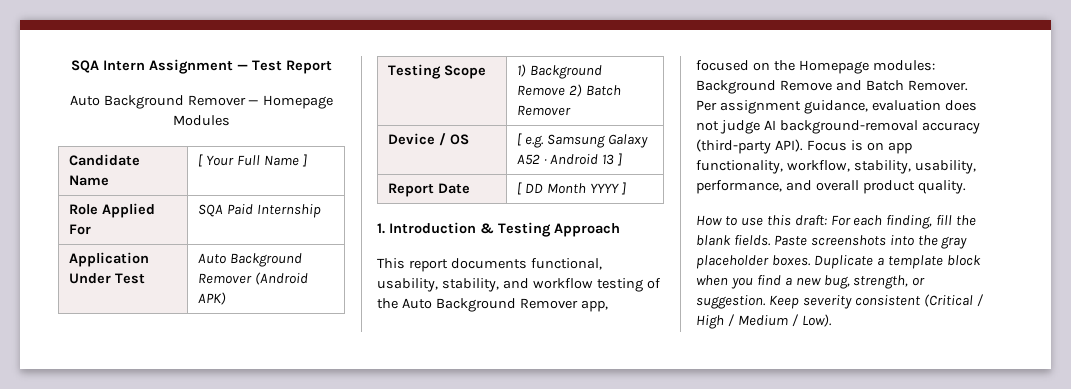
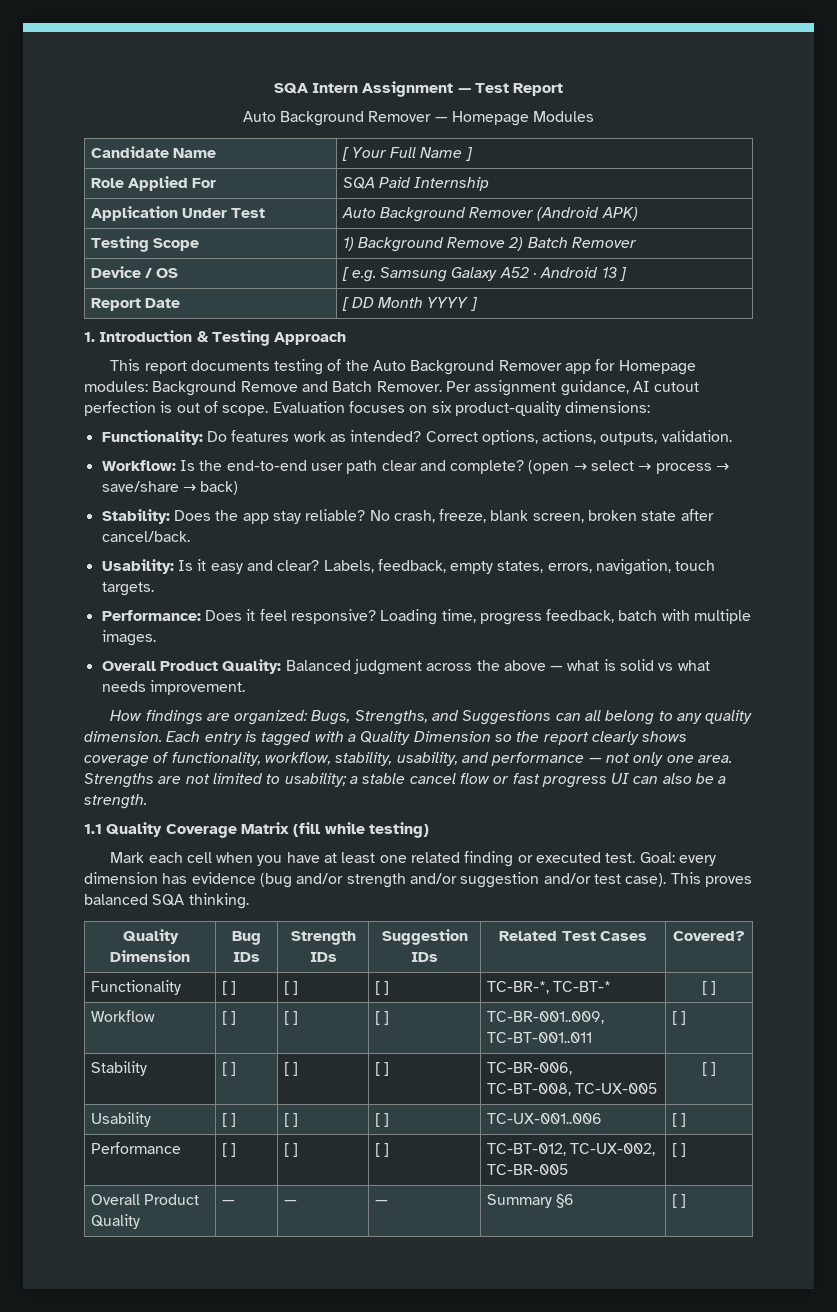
- This report documents functional, usability, stability, and workflow testing of the Auto Background Remover app, focused on the Homepage modules: Background Remove and Batch Remover.
+ This report documents testing of the Auto Background Remover app for Homepage modules: Background Remove and Batch Remover.
- Per assignment guidance, evaluation does not judge AI background-removal accuracy (third-party API). Focus is on app functionality, workflow, stability, usability, performance, and overall product quality.
- How to use this draft: For each finding, fill the blank fields. Paste screenshots into the gray placeholder boxes. Duplicate a template block when you find a new bug, strength, or suggestion. Keep severity consistent (Critical / High / Medium / Low).
+ Per assignment guidance, AI cutout perfection is out of scope. Evaluation focuses on six product-quality dimensions:
+ Functionality: Do features work as intended? Correct options, actions, outputs, validation.
+ Workflow: Is the end-to-end user path clear and complete? (open → select → process → save/share → back)
+ Stability: Does the app stay reliable? No crash, freeze, blank screen, broken state after cancel/back.
+ Usability: Is it easy and clear? Labels, feedback, empty states, errors, navigation, touch targets.
+ Performance: Does it feel responsive? Loading time, progress feedback, batch with multiple images.
+ Overall Product Quality: Balanced judgment across the above — what is solid vs what needs improvement.
+ How findings are organized: Bugs, Strengths, and Suggestions can all belong to any quality dimension. Each entry is tagged with a Quality Dimension so the report clearly shows coverage of functionality, workflow, stability, usability, and performance — not only one area. Strengths are not limited to usability; a stable cancel flow or fast progress UI can also be a strength.
+ 1.1 Quality Coverage Matrix (fill while testing)
+ Mark each cell when you have at least one related finding or executed test. Goal: every dimension has evidence (bug and/or strength and/or suggestion and/or test case). This proves balanced SQA thinking.
+ Quality Dimension | Bug IDs | Strength IDs | Suggestion IDs | Related Test Cases | Covered?
+ Functionality | [ ] | [ ] | [ ] | TC-BR-*, TC-BT-* | [ ]
+ Workflow | [ ] | [ ] | [ ] | TC-BR-001..009, TC-BT-001..011 | [ ]
+ Stability | [ ] | [ ] | [ ] | TC-BR-006, TC-BT-008, TC-UX-005 | [ ]
+ Usability | [ ] | [ ] | [ ] | TC-UX-001..006 | [ ]
+ Performance | [ ] | [ ] | [ ] | TC-BT-012, TC-UX-002, TC-BR-005 | [ ]
+ Overall Product Quality | — | — | — | Summary §6 | [ ]

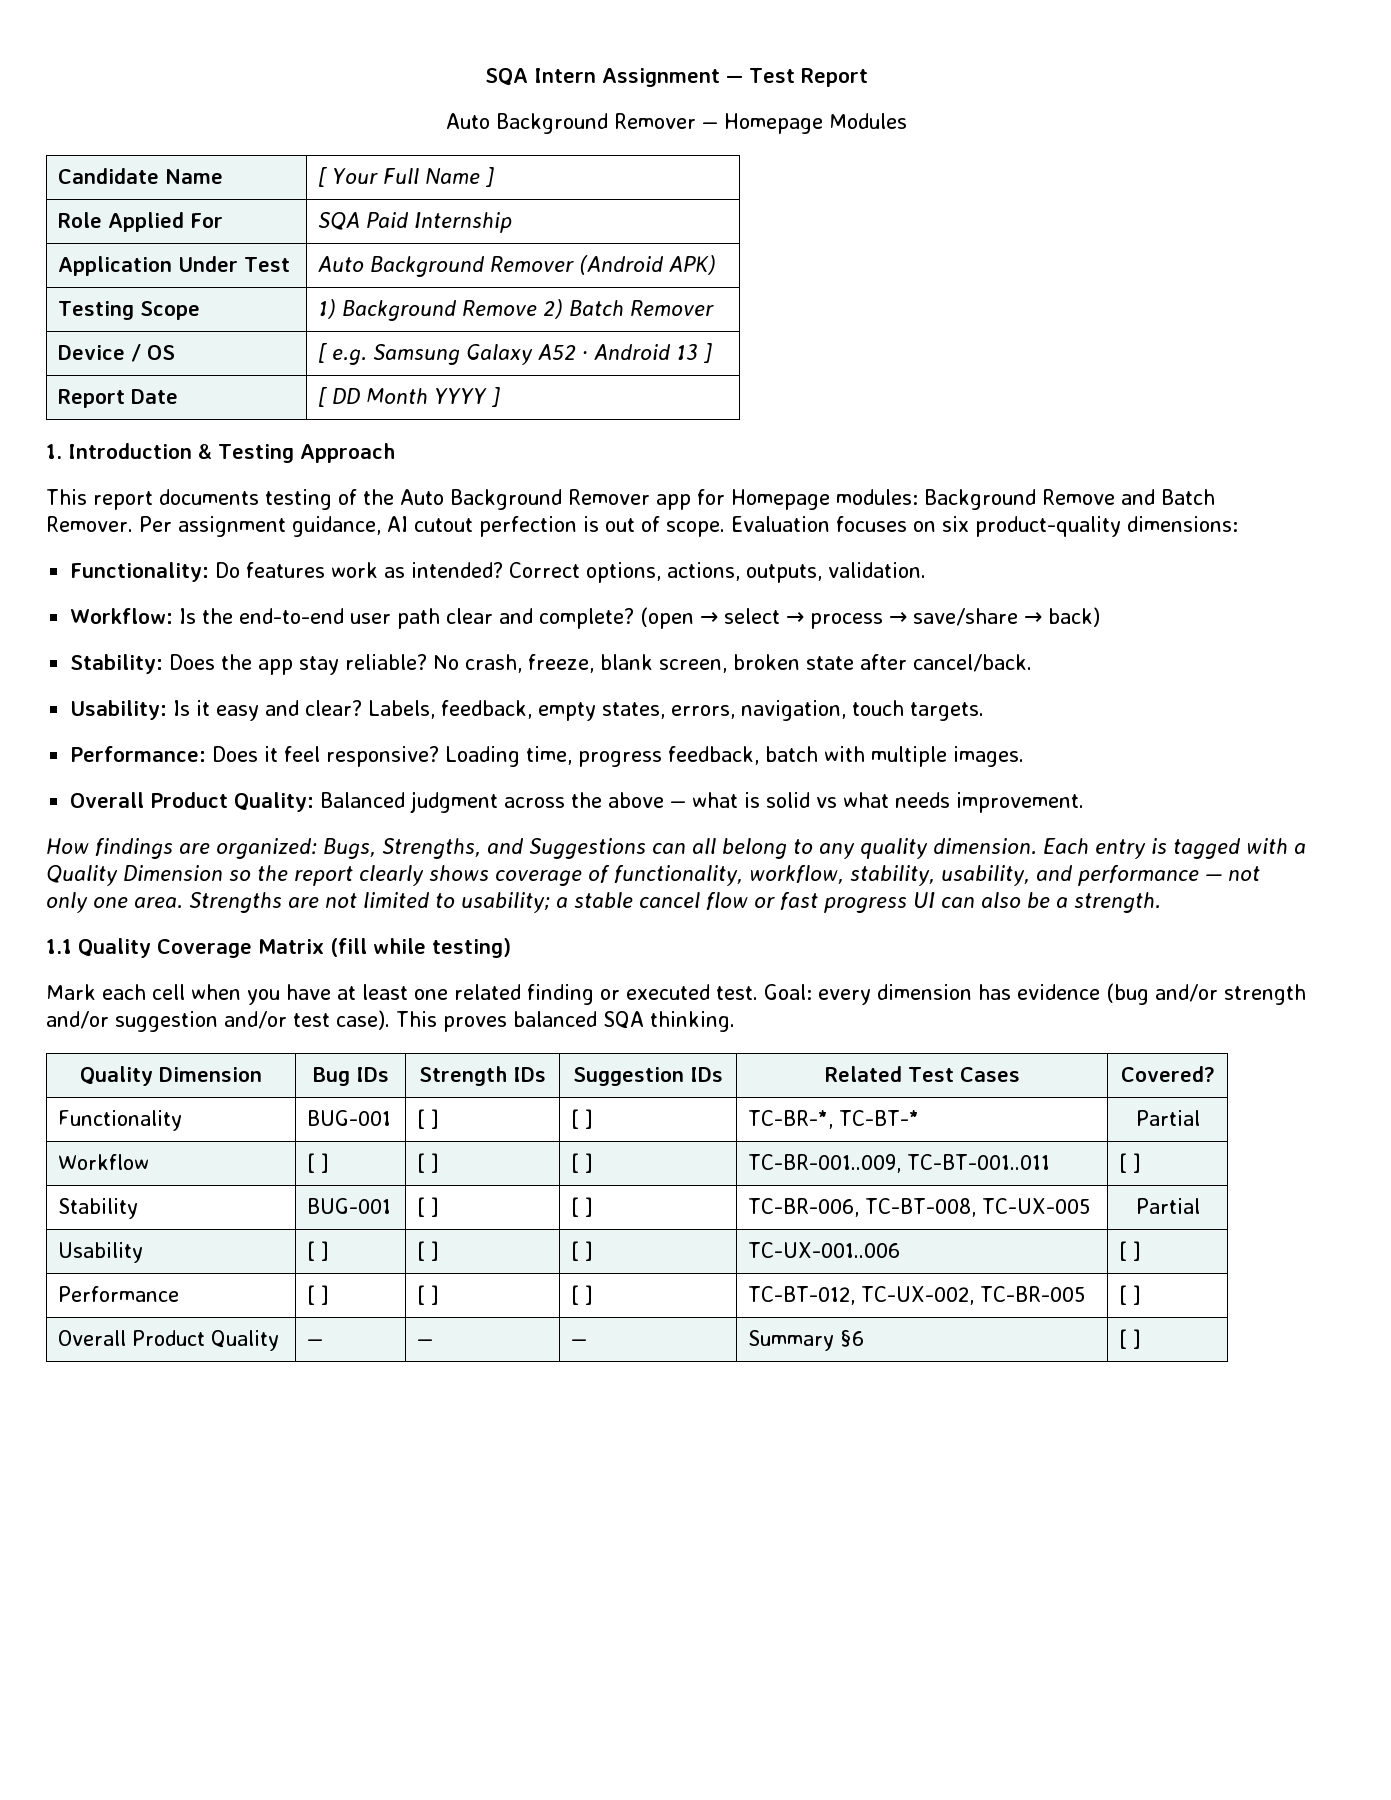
- Functionality | [ ] | [ ] | [ ] | TC-BR-*, TC-BT-* | [ ]
+ Functionality | BUG-001 | [ ] | [ ] | TC-BR-*, TC-BT-* | Partial
- Stability | [ ] | [ ] | [ ] | TC-BR-006, TC-BT-008, TC-UX-005 | [ ]
+ Stability | BUG-001 | [ ] | [ ] | TC-BR-006, TC-BT-008, TC-UX-005 | Partial

